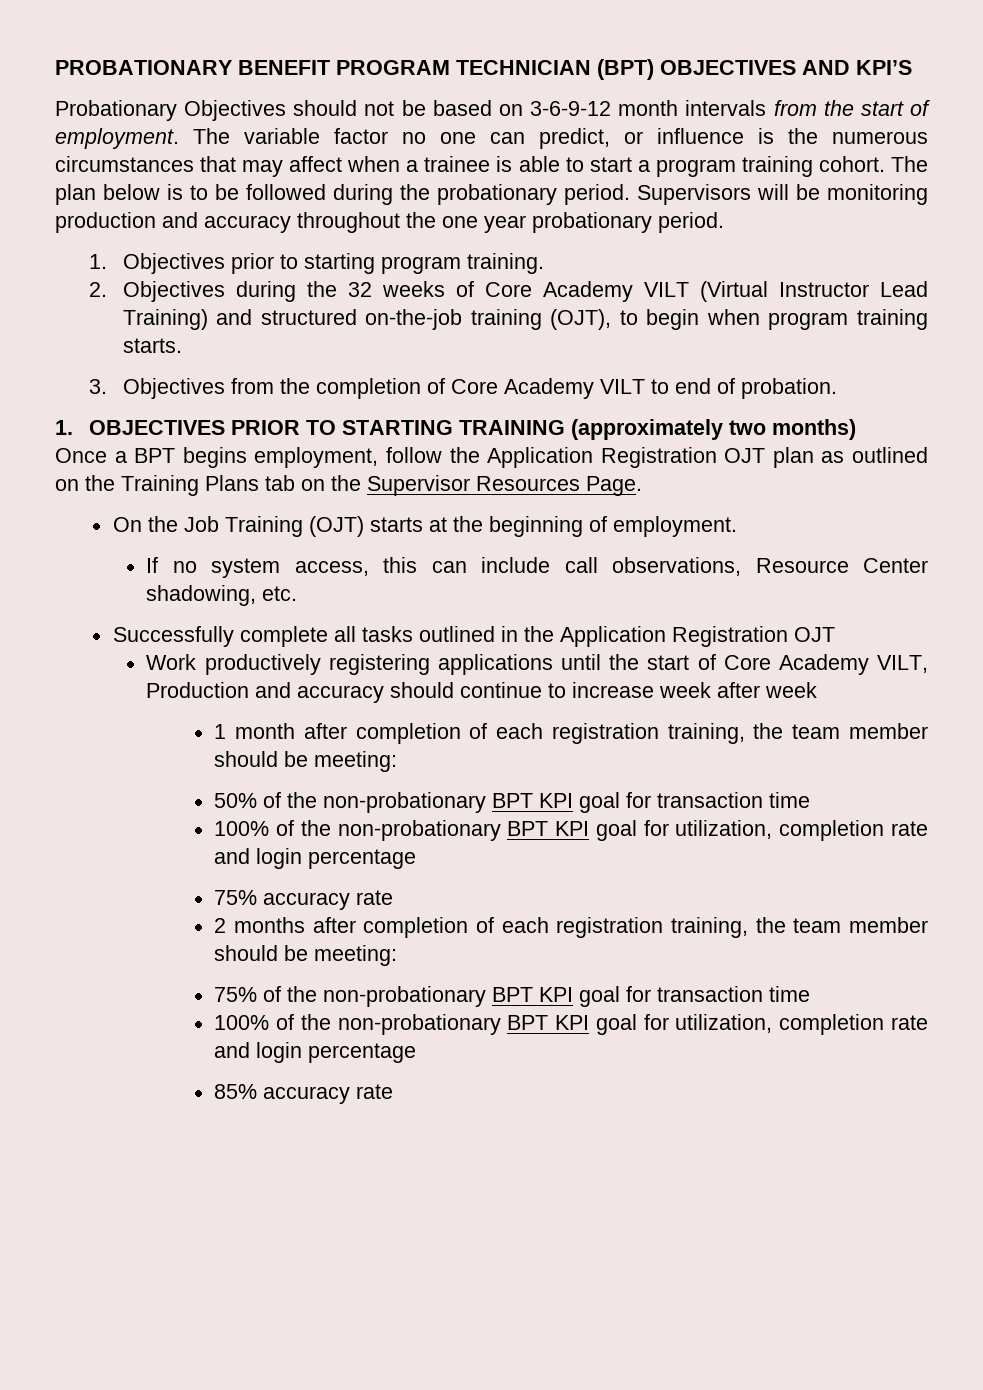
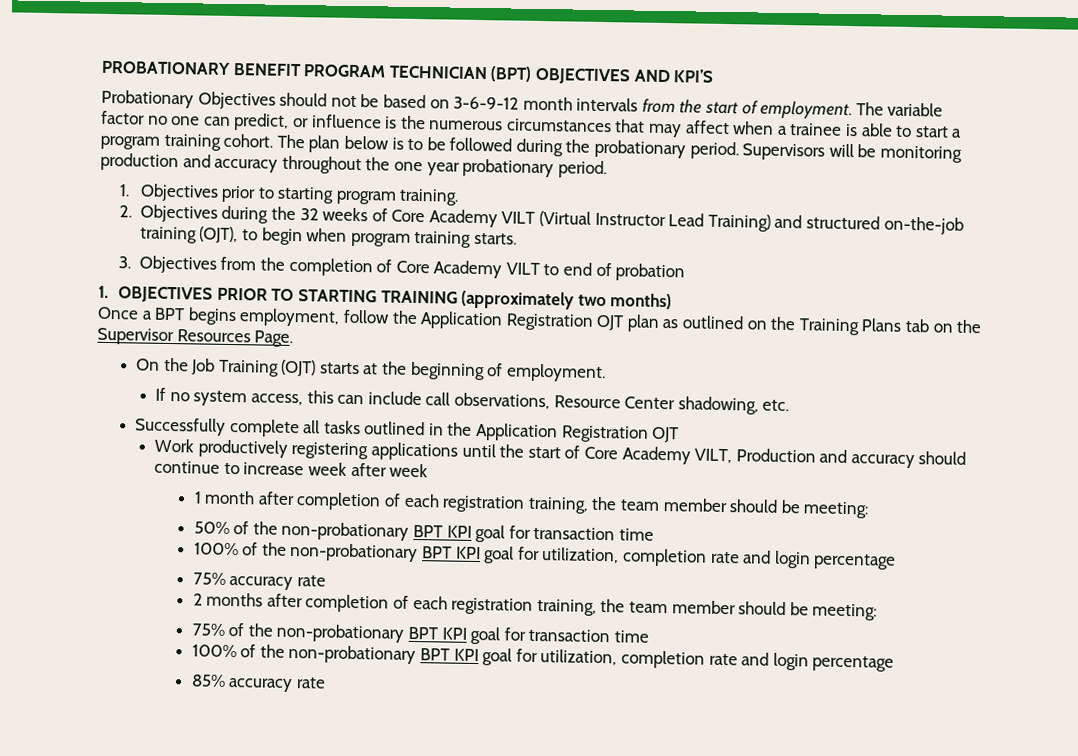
- 3. Objectives from the completion of Core Academy VILT to end of probation.
+ 3. Objectives from the completion of Core Academy VILT to end of probation

